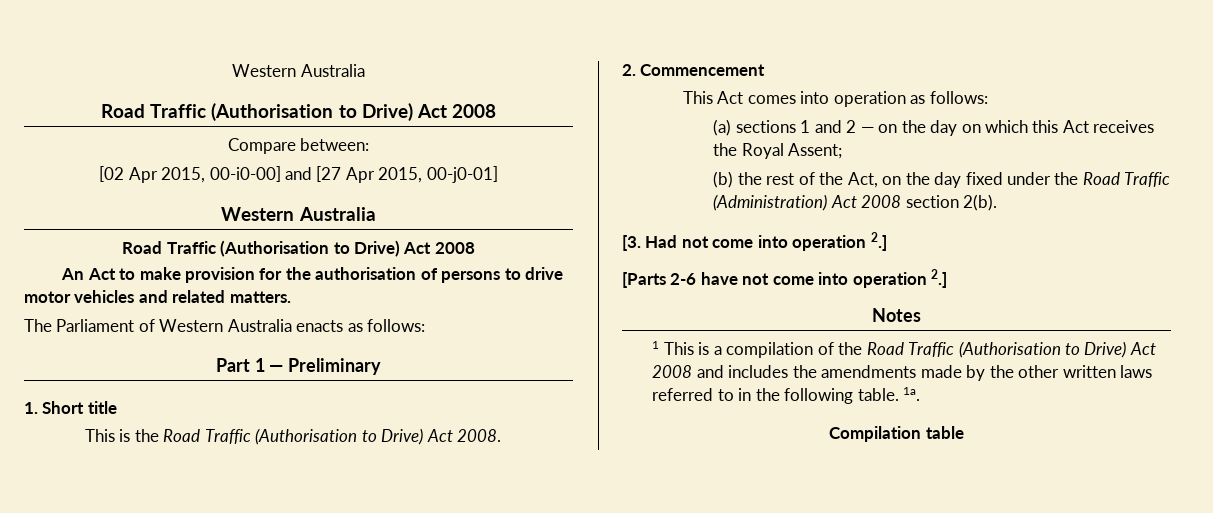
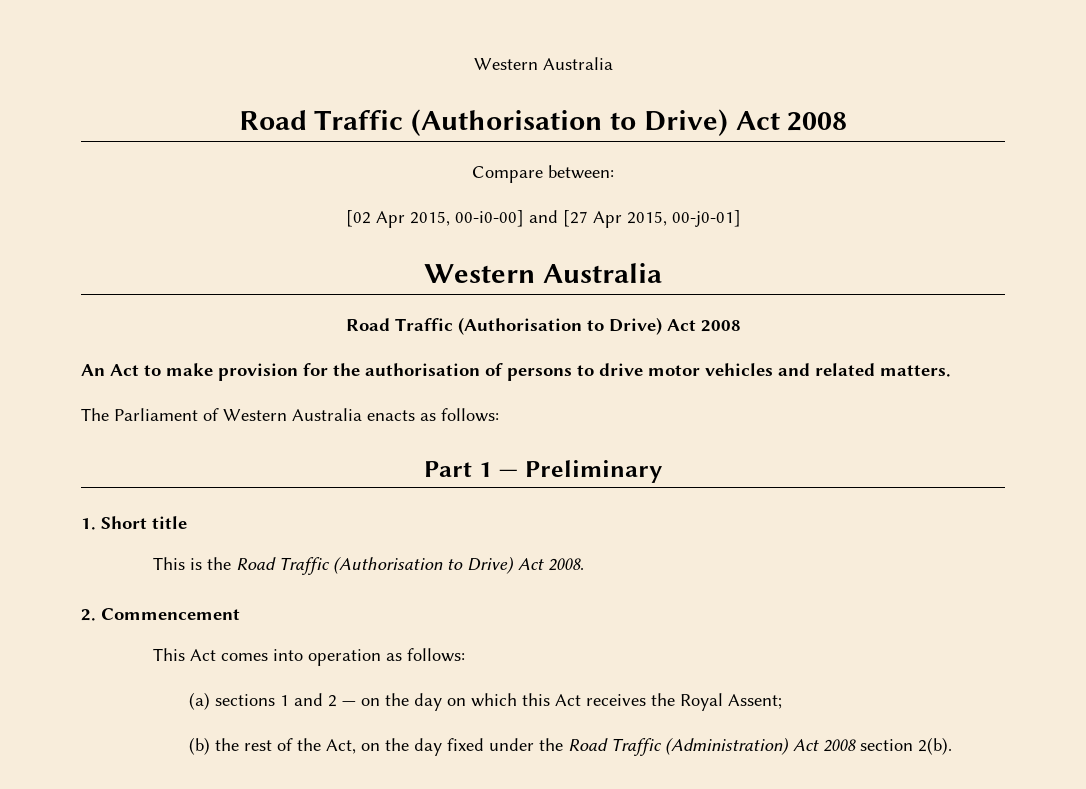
- [3. Had not come into operation 2.]
- [Parts 2-6 have not come into operation 2.]
- Notes
- 1 This is a compilation of the Road Traffic (Authorisation to Drive) Act 2008 and includes the amendments made by the other written laws referred to in the following table. 1a.
- Compilation table

